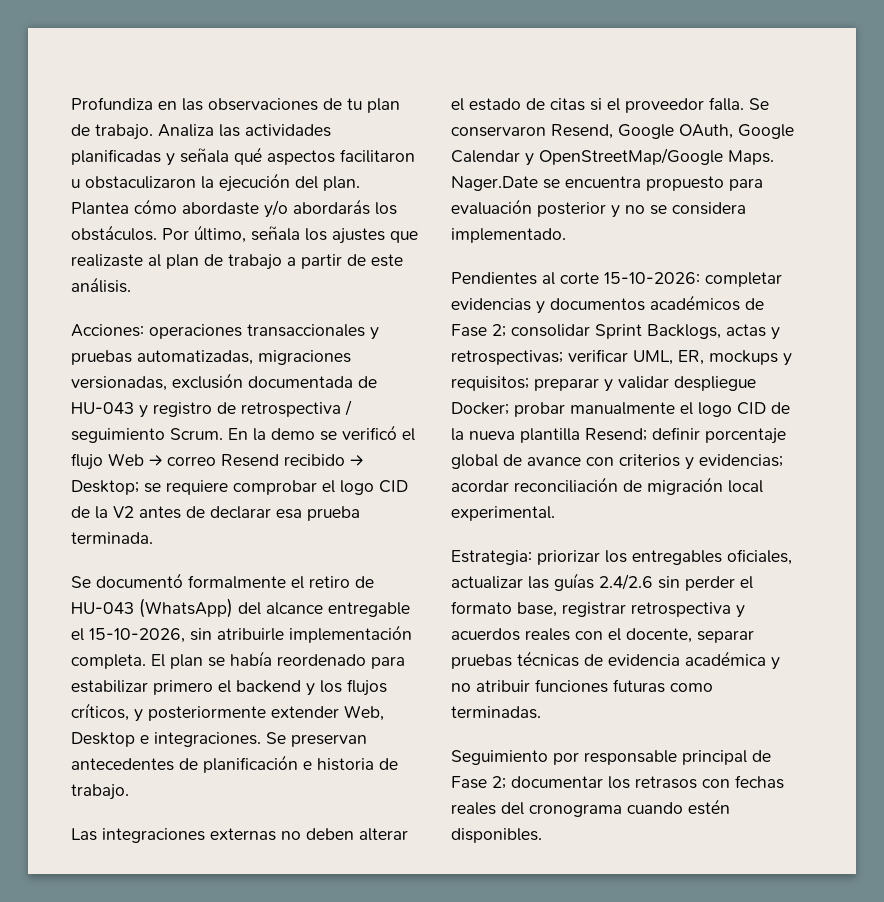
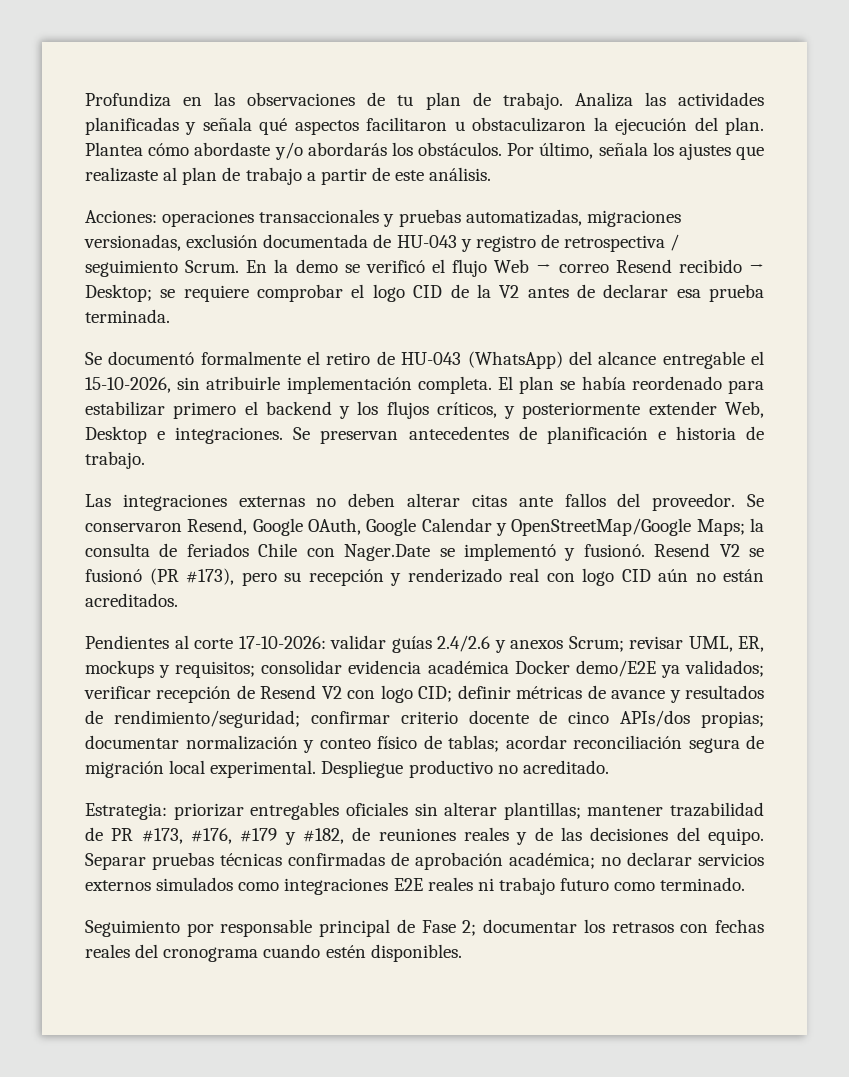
- Las integraciones externas no deben alterar el estado de citas si el proveedor falla.
+ Las integraciones externas no deben alterar citas ante fallos del proveedor.
- Se conservaron Resend, Google OAuth, Google Calendar y OpenStreetMap/Google Maps. Nager.Date se encuentra propuesto para evaluación posterior y no se considera implementado.
- Pendientes al corte 15-10-2026: completar evidencias y documentos académicos de Fase 2; consolidar Sprint Backlogs, actas y retrospectivas; verificar UML, ER, mockups y requisitos; preparar y validar despliegue Docker; probar manualmente el logo CID de la nueva plantilla Resend; definir porcentaje global de avance con criterios y evidencias; acordar reconciliación de migración local experimental.
- Estrategia: priorizar los entregables oficiales, actualizar las guías 2.4/2.6 sin perder el formato base, registrar retrospectiva y acuerdos reales con el docente, separar pruebas técnicas de evidencia académica y no atribuir funciones futuras como terminadas.
+ Se conservaron Resend, Google OAuth, Google Calendar y OpenStreetMap/Google Maps; la consulta de feriados Chile con Nager.Date se implementó y fusionó. Resend V2 se fusionó (PR #173), pero su recepción y renderizado real con logo CID aún no están acreditados.
+ Pendientes al corte 17-10-2026: validar guías 2.4/2.6 y anexos Scrum; revisar UML, ER, mockups y requisitos; consolidar evidencia académica Docker demo/E2E ya validados; verificar recepción de Resend V2 con logo CID; definir métricas de avance y resultados de rendimiento/seguridad; confirmar criterio docente de cinco APIs/dos propias; documentar normalización y conteo físico de tablas; acordar reconciliación segura de migración local experimental. Despliegue productivo no acreditado.
+ Estrategia: priorizar entregables oficiales sin alterar plantillas; mantener trazabilidad de PR #173, #176, #179 y #182, de reuniones reales y de las decisiones del equipo. Separar pruebas técnicas confirmadas de aprobación académica; no declarar servicios externos simulados como integraciones E2E reales ni trabajo futuro como terminado.

